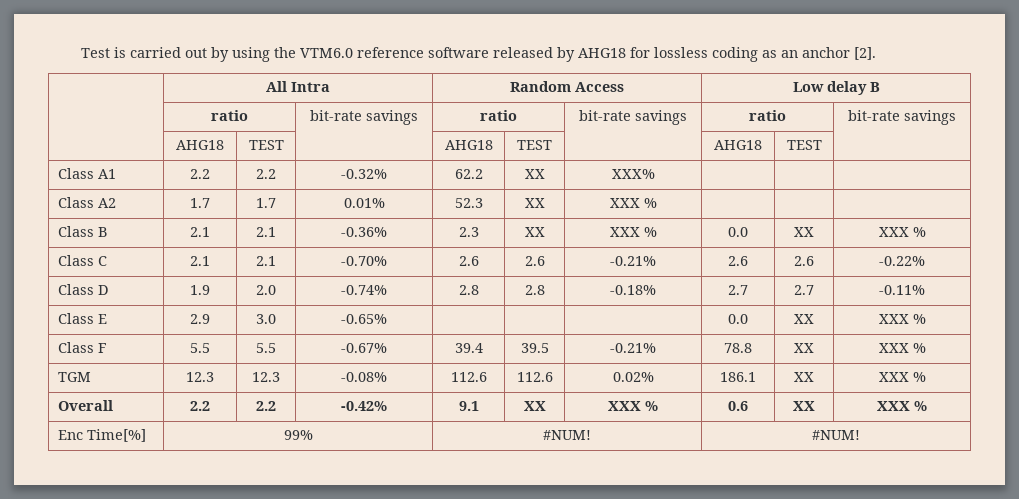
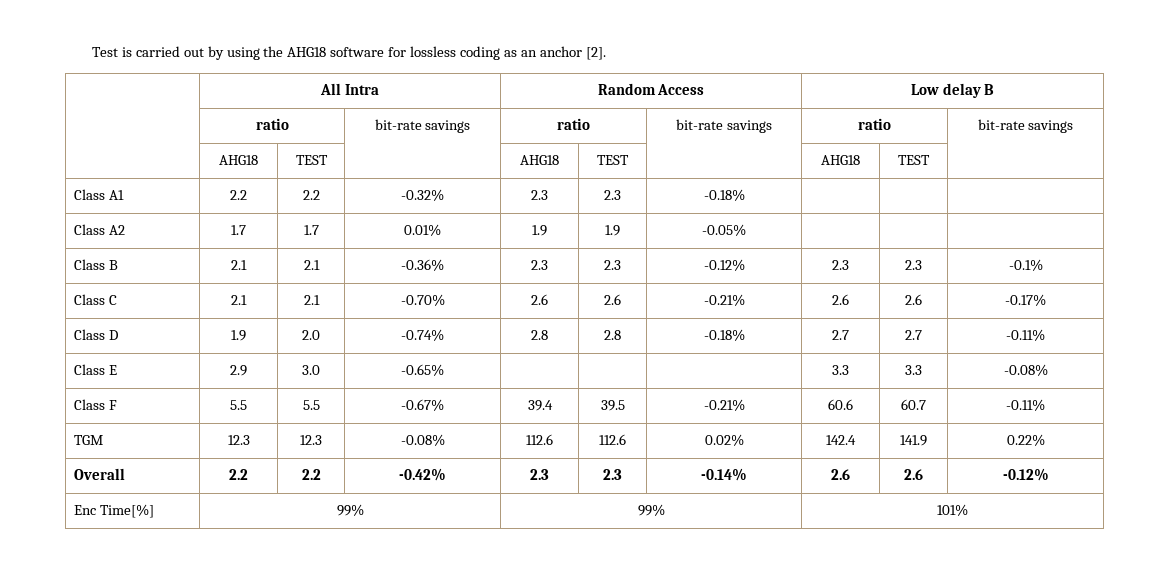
- Test is carried out by using the VTM6.0 reference software released by AHG18 for lossless coding as an anchor [2].
+ Test is carried out by using the AHG18 software for lossless coding as an anchor [2].
- Class A1 | 2.2 | 2.2 | -0.32% | 62.2 | XX | XXX% | | |
+ Class A1 | 2.2 | 2.2 | -0.32% | 2.3 | 2.3 | -0.18% | | |
- Class A2 | 1.7 | 1.7 | 0.01% | 52.3 | XX | XXX % | | |
+ Class A2 | 1.7 | 1.7 | 0.01% | 1.9 | 1.9 | -0.05% | | |
- Class B | 2.1 | 2.1 | -0.36% | 2.3 | XX | XXX % | 0.0 | XX | XXX %
+ Class B | 2.1 | 2.1 | -0.36% | 2.3 | 2.3 | -0.12% | 2.3 | 2.3 | -0.1%
- Class C | 2.1 | 2.1 | -0.70% | 2.6 | 2.6 | -0.21% | 2.6 | 2.6 | -0.22%
+ Class C | 2.1 | 2.1 | -0.70% | 2.6 | 2.6 | -0.21% | 2.6 | 2.6 | -0.17%
- Class E | 2.9 | 3.0 | -0.65% | | | | 0.0 | XX | XXX %
+ Class E | 2.9 | 3.0 | -0.65% | | | | 3.3 | 3.3 | -0.08%
- Class F | 5.5 | 5.5 | -0.67% | 39.4 | 39.5 | -0.21% | 78.8 | XX | XXX %
+ Class F | 5.5 | 5.5 | -0.67% | 39.4 | 39.5 | -0.21% | 60.6 | 60.7 | -0.11%
- TGM | 12.3 | 12.3 | -0.08% | 112.6 | 112.6 | 0.02% | 186.1 | XX | XXX %
+ TGM | 12.3 | 12.3 | -0.08% | 112.6 | 112.6 | 0.02% | 142.4 | 141.9 | 0.22%
- Overall | 2.2 | 2.2 | -0.42% | 9.1 | XX | XXX % | 0.6 | XX | XXX %
+ Overall | 2.2 | 2.2 | -0.42% | 2.3 | 2.3 | -0.14% | 2.6 | 2.6 | -0.12%
- Enc Time[%] | 99% | #NUM! | #NUM!
+ Enc Time[%] | 99% | 99% | 101%

